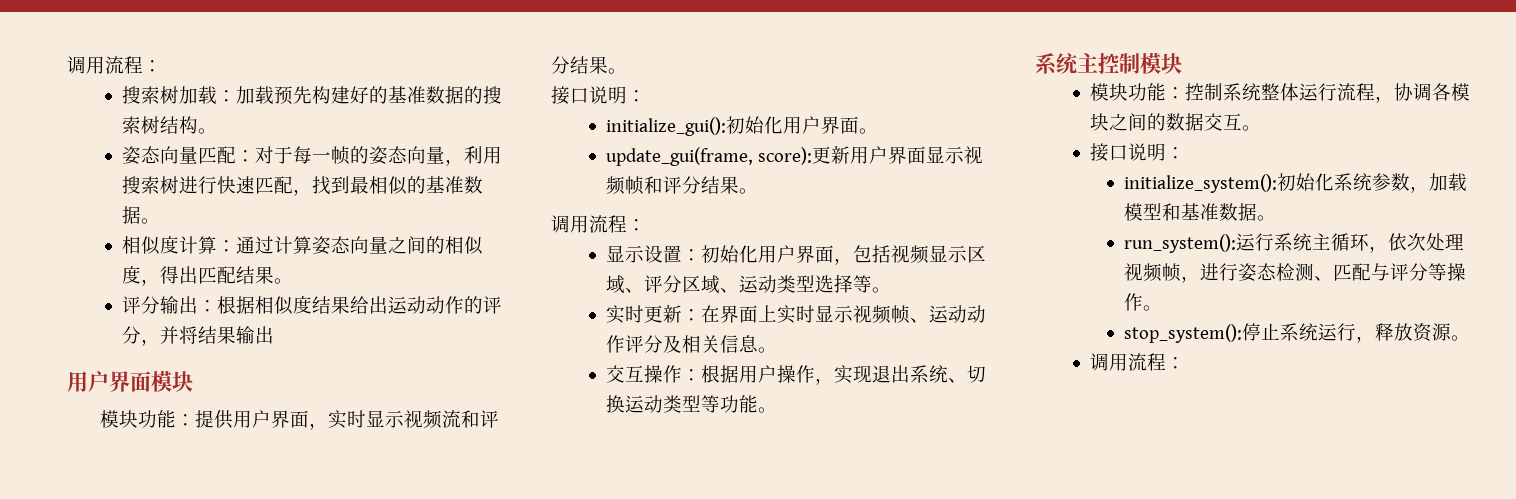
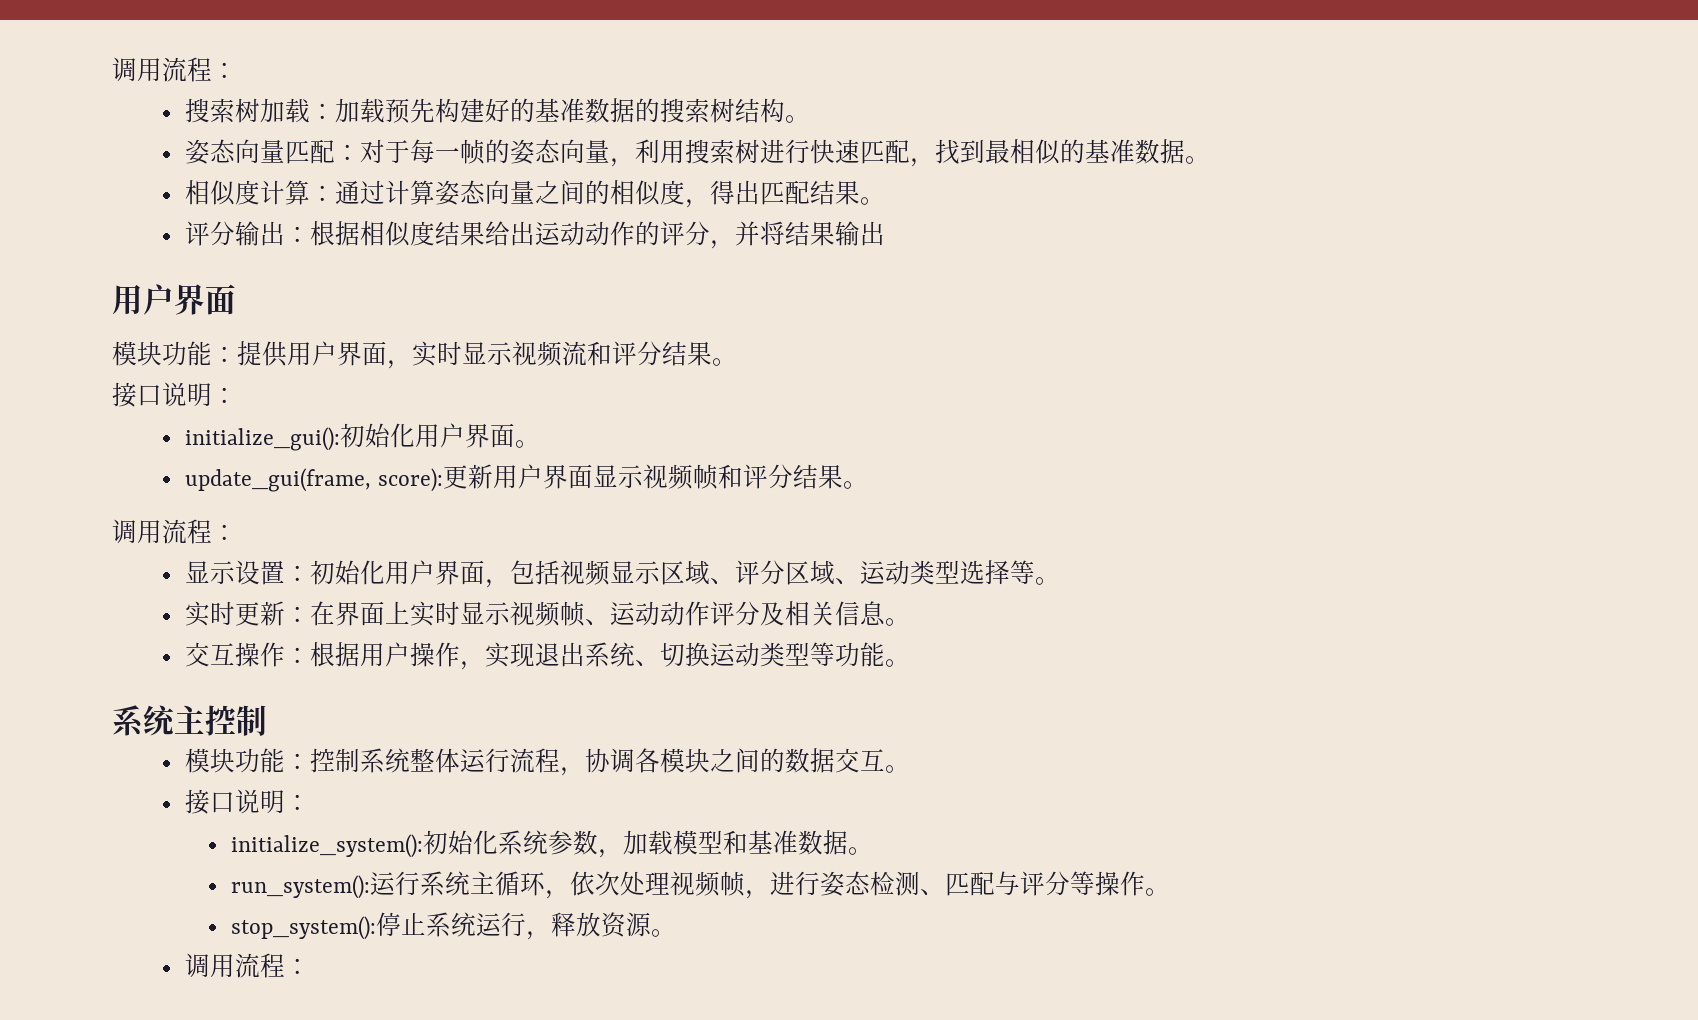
  评分输出：根据相似度结果给出运动动作的评分，并将结果输出
- 用户界面模块
+ 用户界面
- 系统主控制模块
+ 系统主控制

